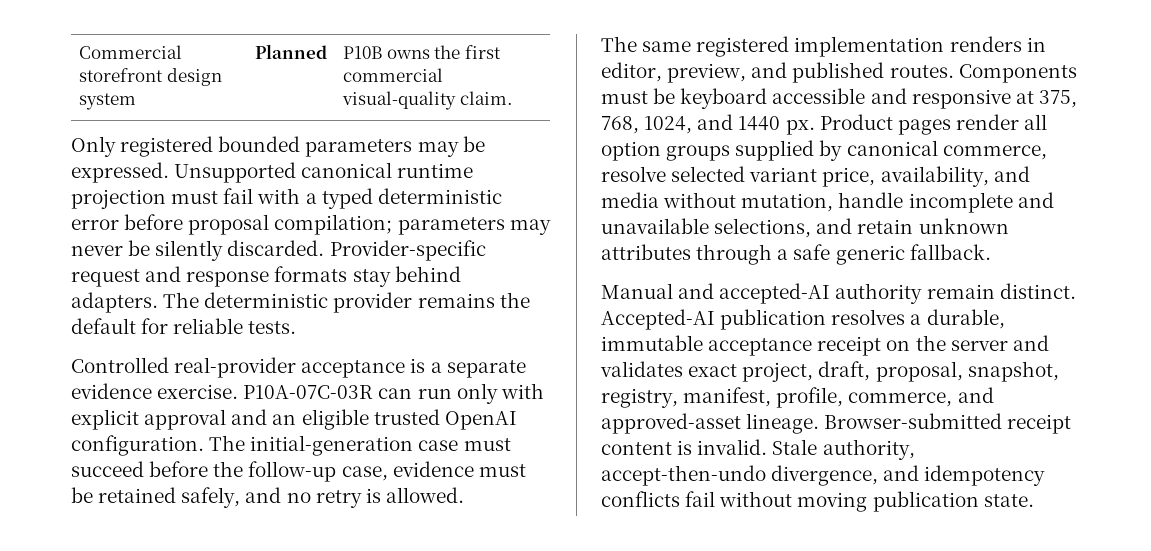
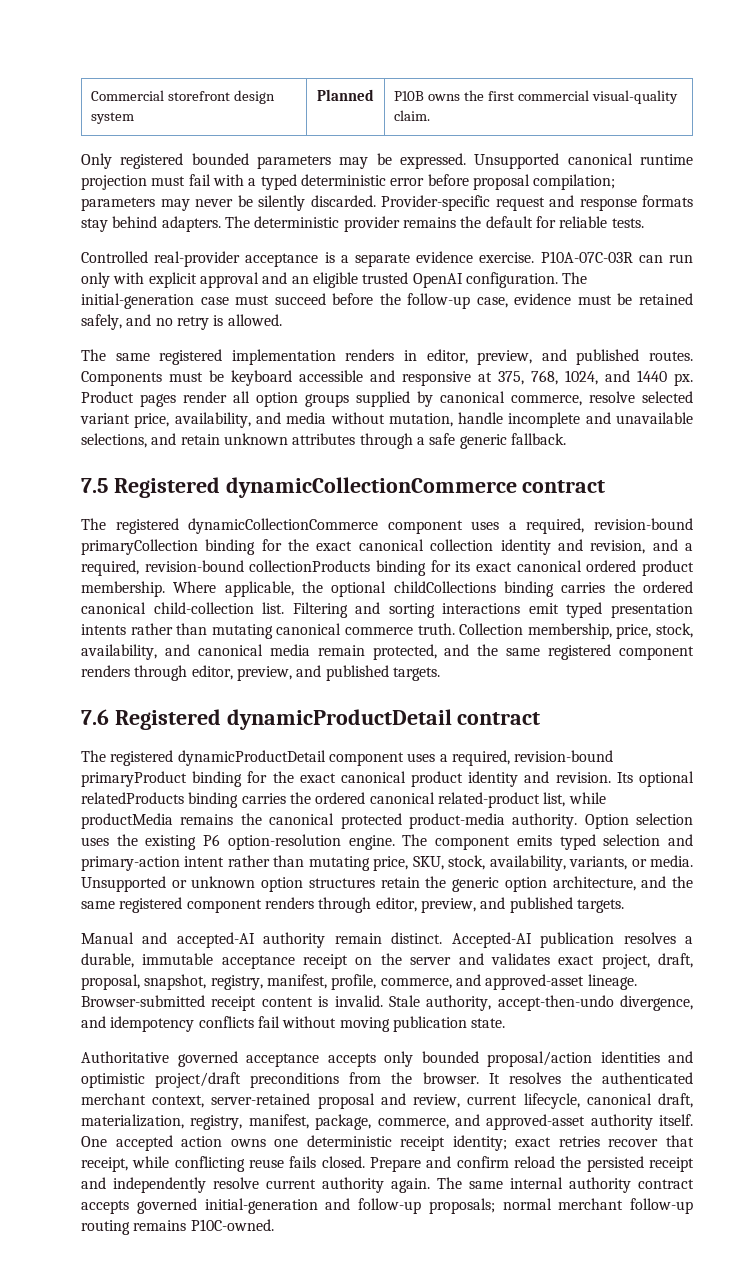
+ 7.5 Registered dynamicCollectionCommerce contract
+ The registered dynamicCollectionCommerce component uses a required, revision-bound primaryCollection binding for the exact canonical collection identity and revision, and a required, revision-bound collectionProducts binding for its exact canonical ordered product membership. Where applicable, the optional childCollections binding carries the ordered canonical child-collection list. Filtering and sorting interactions emit typed presentation intents rather than mutating canonical commerce truth. Collection membership, price, stock, availability, and canonical media remain protected, and the same registered component renders through editor, preview, and published targets.
+ 7.6 Registered dynamicProductDetail contract
+ The registered dynamicProductDetail component uses a required, revision-bound primaryProduct binding for the exact canonical product identity and revision. Its optional relatedProducts binding carries the ordered canonical related-product list, while productMedia remains the canonical protected product-media authority. Option selection uses the existing P6 option-resolution engine. The component emits typed selection and primary-action intent rather than mutating price, SKU, stock, availability, variants, or media. Unsupported or unknown option structures retain the generic option architecture, and the same registered component renders through editor, preview, and published targets.
+ Authoritative governed acceptance accepts only bounded proposal/action identities and optimistic project/draft preconditions from the browser. It resolves the authenticated merchant context, server-retained proposal and review, current lifecycle, canonical draft, materialization, registry, manifest, package, commerce, and approved-asset authority itself. One accepted action owns one deterministic receipt identity; exact retries recover that receipt, while conflicting reuse fails closed. Prepare and confirm reload the persisted receipt and independently resolve current authority again. The same internal authority contract accepts governed initial-generation and follow-up proposals; normal merchant follow-up routing remains P10C-owned.

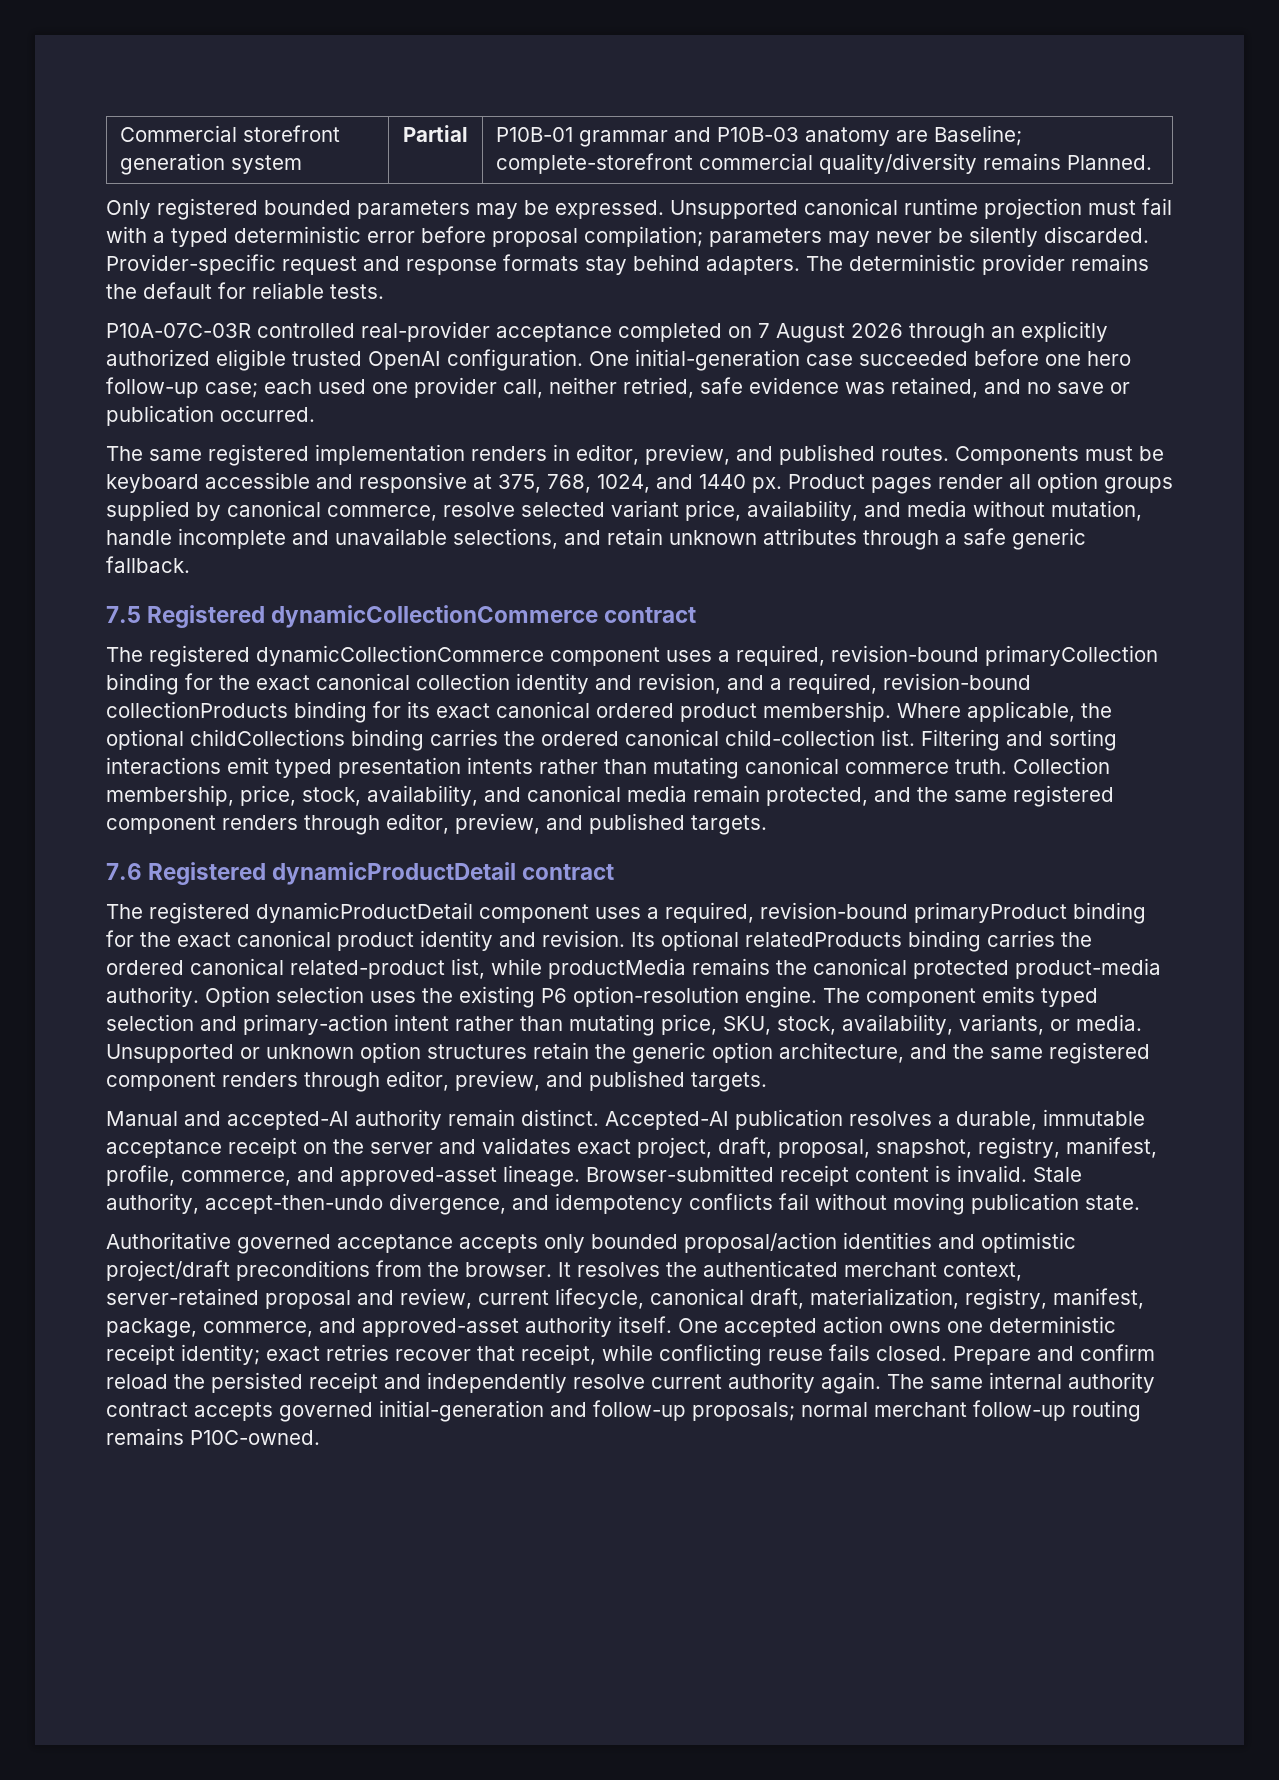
- Commercial storefront design system | Planned | P10B owns the first commercial visual-quality claim.
+ Commercial storefront generation system | Partial | P10B-01 grammar and P10B-03 anatomy are Baseline; complete-storefront commercial quality/diversity remains Planned.
- Controlled real-provider acceptance is a separate evidence exercise. P10A-07C-03R can run only with explicit approval and an eligible trusted OpenAI configuration.
+ P10A-07C-03R controlled real-provider acceptance completed on 7 August 2026 through an explicitly authorized eligible trusted OpenAI configuration.
- The initial-generation case must succeed before the follow-up case, evidence must be retained safely, and no retry is allowed.
+ One initial-generation case succeeded before one hero follow-up case; each used one provider call, neither retried, safe evidence was retained, and no save or publication occurred.

